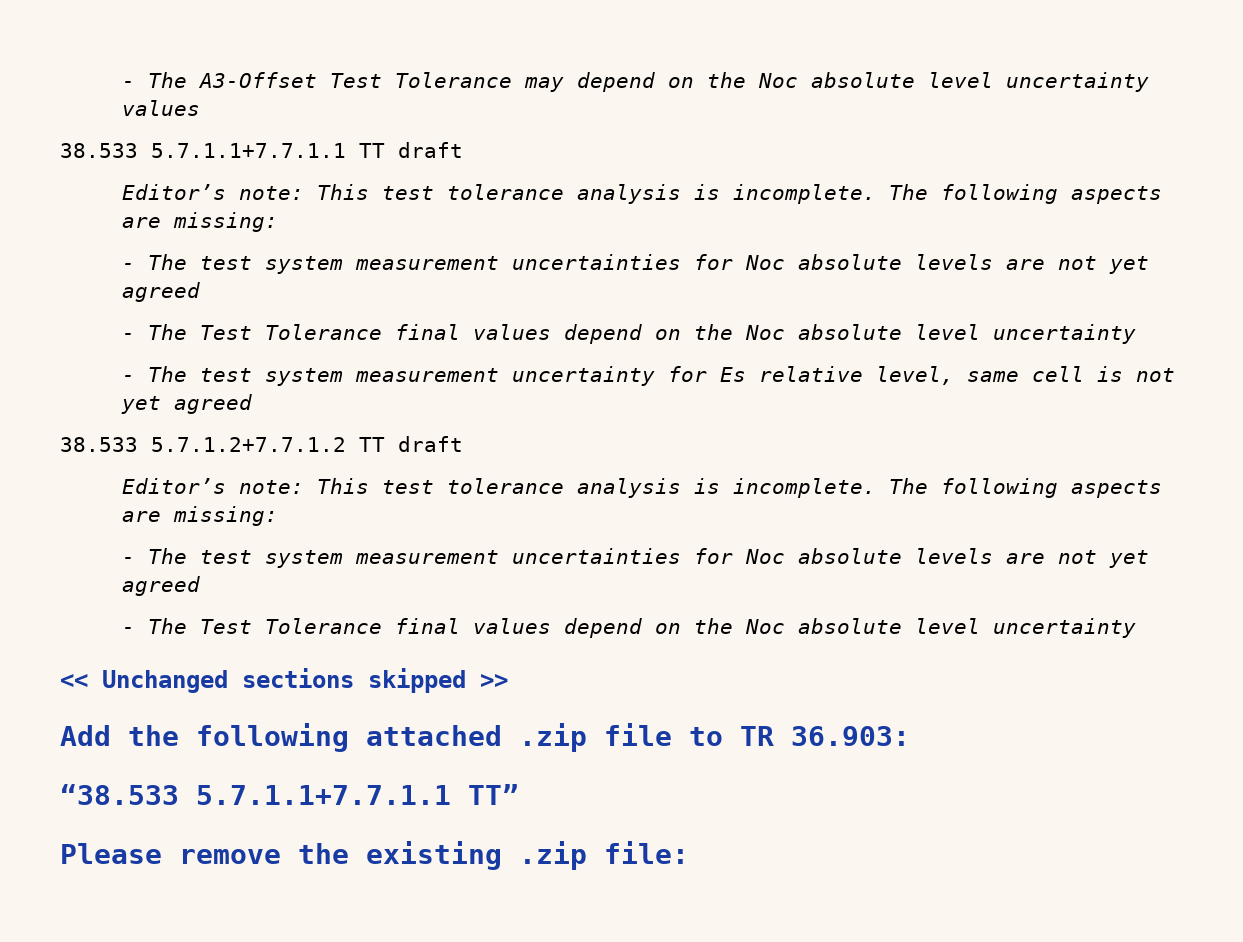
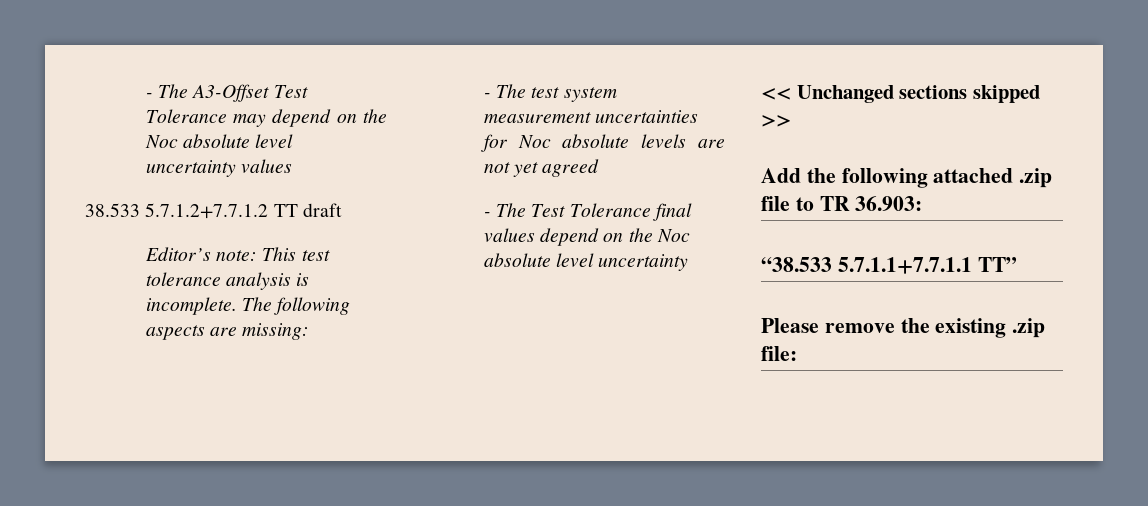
- 38.533 5.7.1.1+7.7.1.1 TT draft
- Editor’s note: This test tolerance analysis is incomplete. The following aspects are missing:
- - The test system measurement uncertainties for Noc absolute levels are not yet agreed
- - The Test Tolerance final values depend on the Noc absolute level uncertainty
- - The test system measurement uncertainty for Es relative level, same cell is not yet agreed

